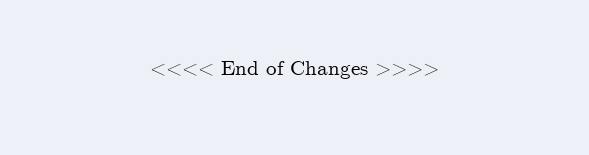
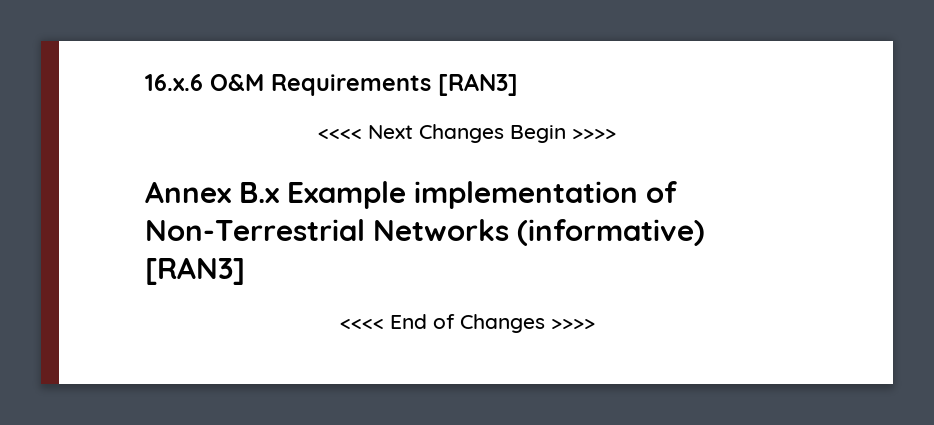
+ 16.x.6 O&M Requirements [RAN3]
+ <<<< Next Changes Begin >>>>
+ Annex B.x Example implementation of Non-Terrestrial Networks (informative) [RAN3]

